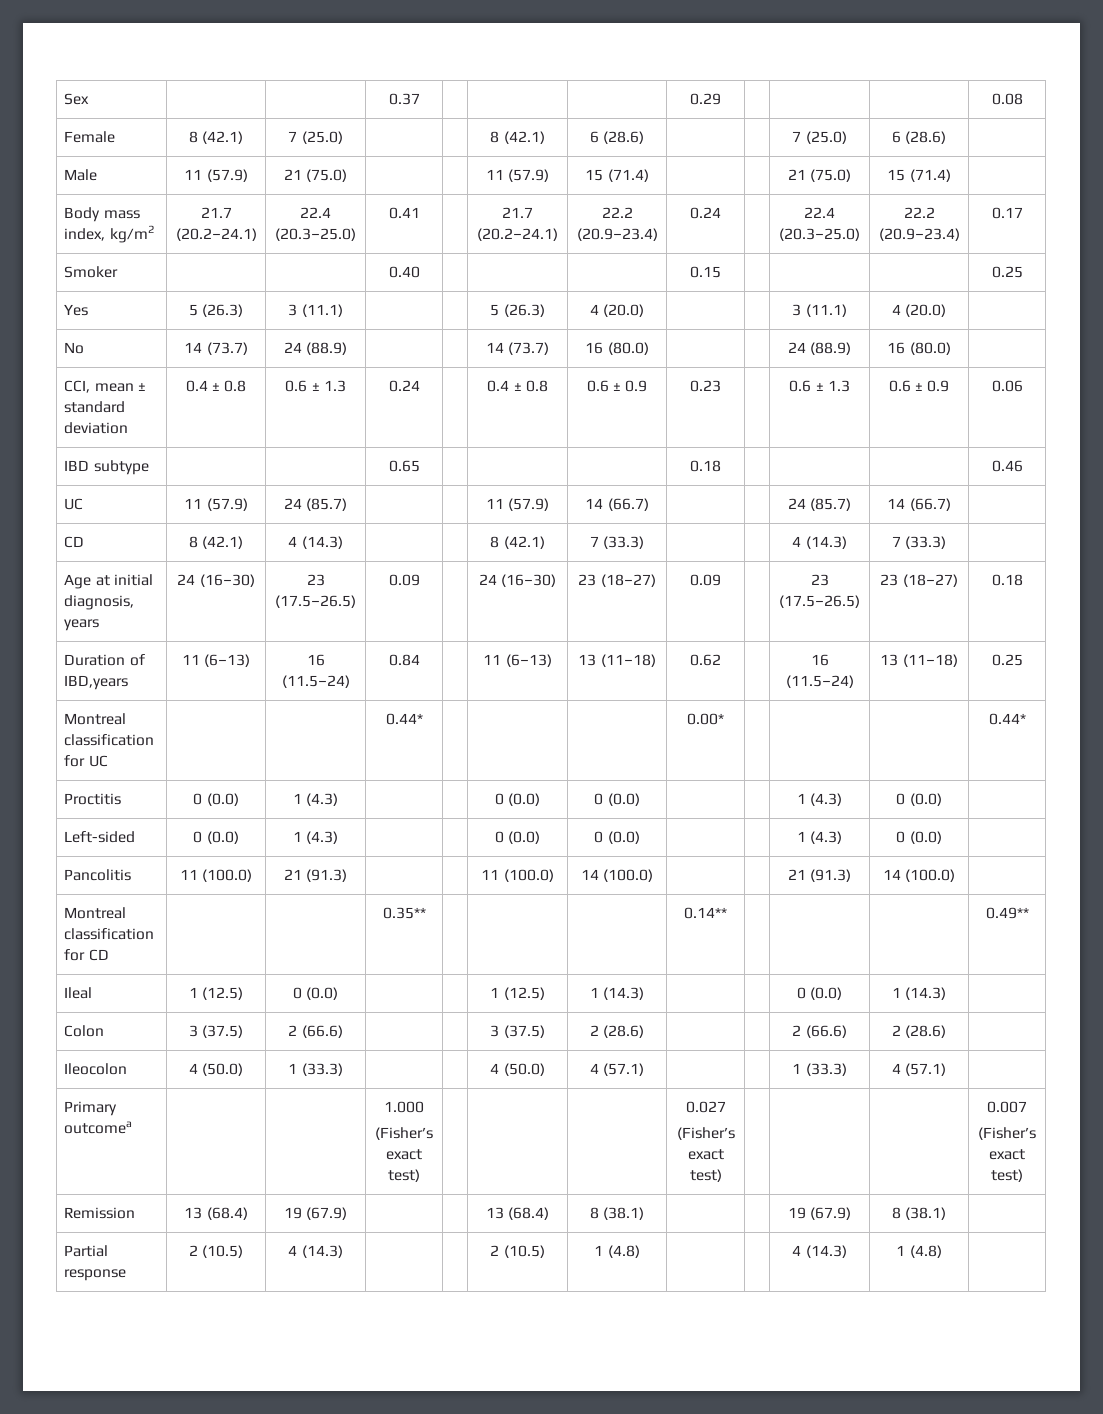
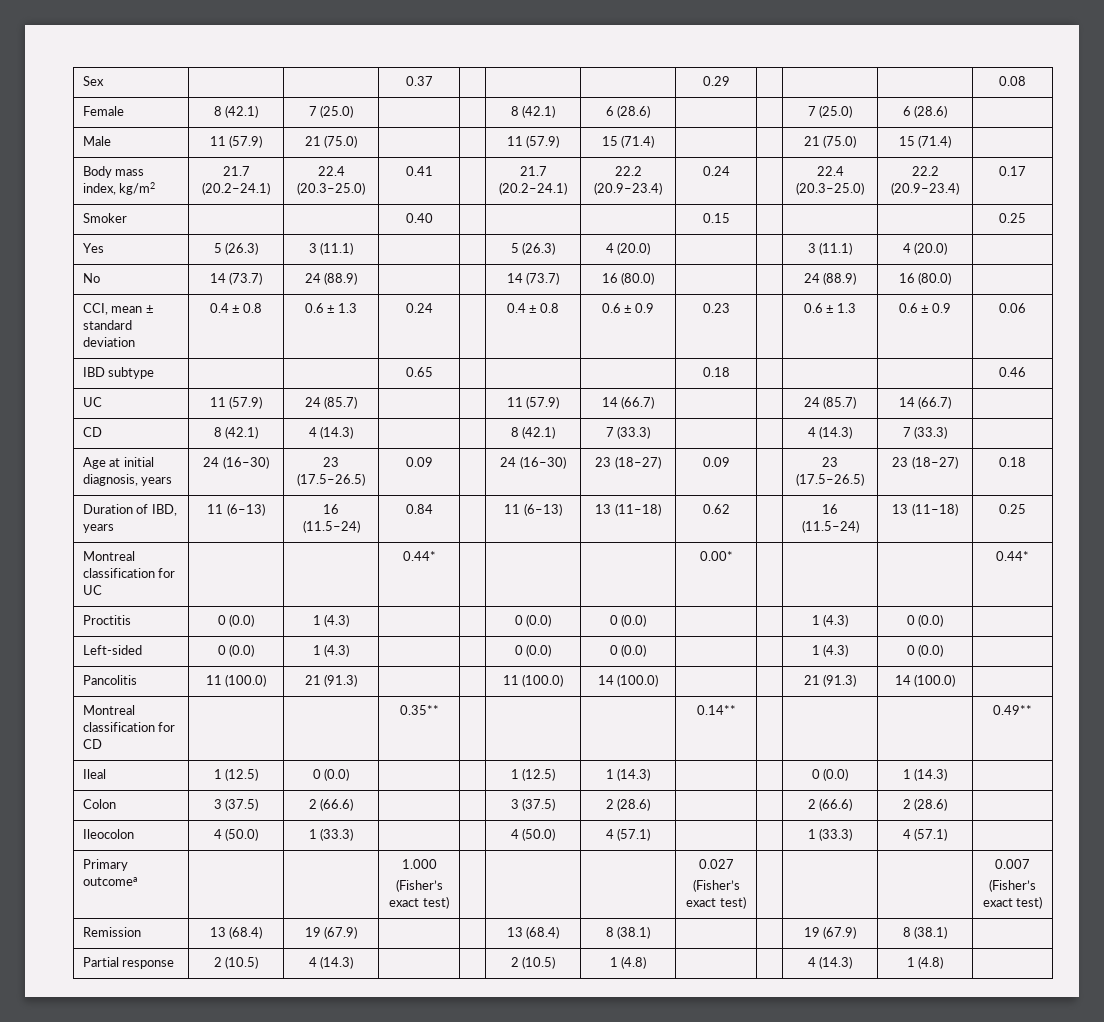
- Duration of IBD,years | 11 (6–13) | 16 (11.5–24) | 0.84 | | 11 (6–13) | 13 (11–18) | 0.62 | | 16 (11.5–24) | 13 (11–18) | 0.25
+ Duration of IBD, years | 11 (6–13) | 16 (11.5–24) | 0.84 | | 11 (6–13) | 13 (11–18) | 0.62 | | 16 (11.5–24) | 13 (11–18) | 0.25

